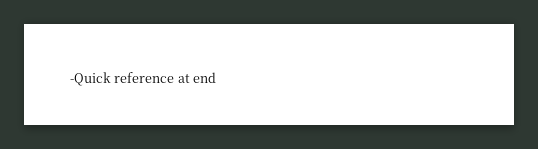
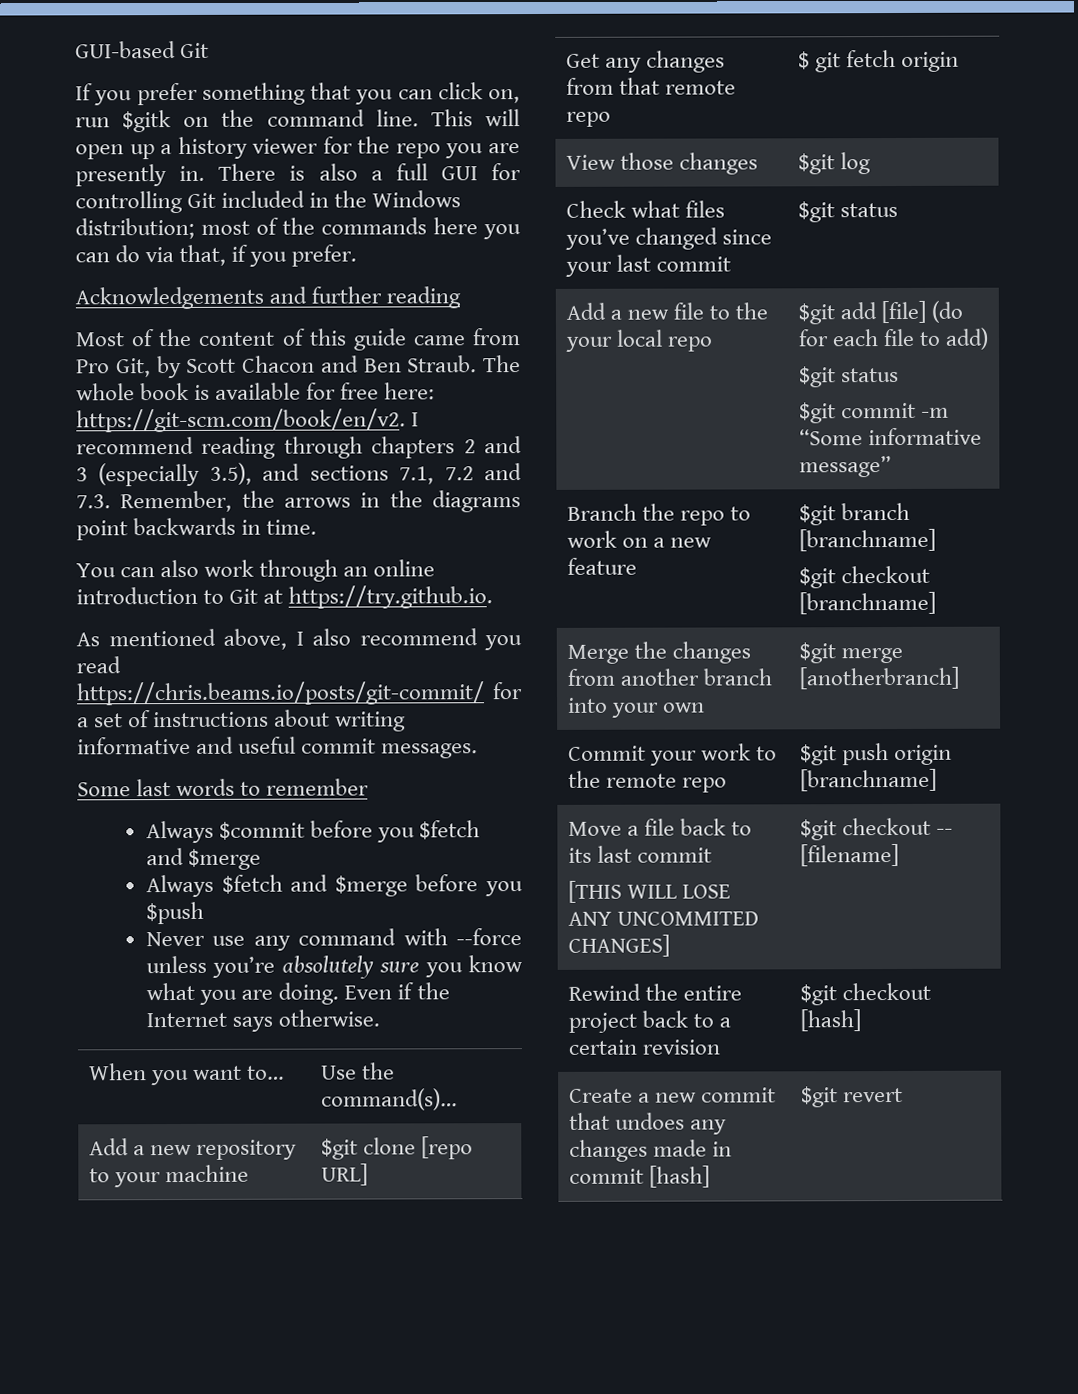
- -Quick reference at end
+ GUI-based Git
+ If you prefer something that you can click on, run $gitk on the command line. This will open up a history viewer for the repo you are presently in. There is also a full GUI for controlling Git included in the Windows distribution; most of the commands here you can do via that, if you prefer.
+ Acknowledgements and further reading
+ Most of the content of this guide came from Pro Git, by Scott Chacon and Ben Straub. The whole book is available for free here: https://git-scm.com/book/en/v2. I recommend reading through chapters 2 and 3 (especially 3.5), and sections 7.1, 7.2 and 7.3. Remember, the arrows in the diagrams point backwards in time.
+ You can also work through an online introduction to Git at https://try.github.io.
+ As mentioned above, I also recommend you read https://chris.beams.io/posts/git-commit/ for a set of instructions about writing informative and useful commit messages.
+ Some last words to remember
+ Always $commit before you $fetch and $merge
+ Always $fetch and $merge before you $push
+ Never use any command with --force unless you’re absolutely sure you know what you are doing. Even if the Internet says otherwise.
+ When you want to… | Use the command(s)…
+ Add a new repository to your machine | $git clone [repo URL]
+ Get any changes from that remote repo | $ git fetch origin
+ View those changes | $git log
+ Check what files you’ve changed since your last commit | $git status
+ Add a new file to the your local repo | $git add [file] (do for each file to add)
+ $git status
+ $git commit -m “Some informative message”
+ Branch the repo to work on a new feature | $git branch [branchname]
+ $git checkout [branchname]
+ Merge the changes from another branch into your own | $git merge [anotherbranch]
+ Commit your work to the remote repo | $git push origin [branchname]
+ Move a file back to its last commit
+ [THIS WILL LOSE ANY UNCOMMITED CHANGES] | $git checkout -- [filename]
+ Rewind the entire project back to a certain revision | $git checkout [hash]
+ Create a new commit that undoes any changes made in commit [hash] | $git revert

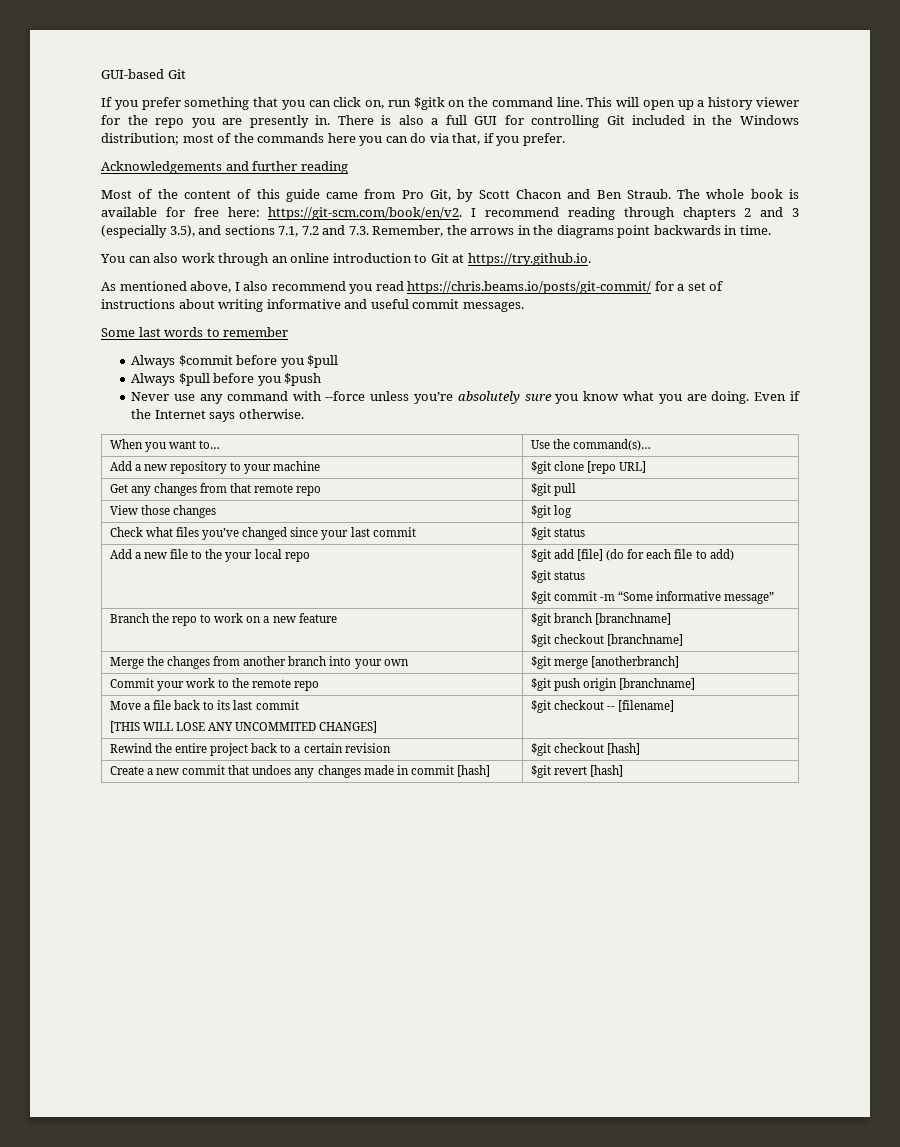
- Always $commit before you $fetch and $merge
- Always $fetch and $merge before you $push
+ Always $commit before you $pull
+ Always $pull before you $push
- Get any changes from that remote repo | $ git fetch origin
+ Get any changes from that remote repo | $git pull
- Create a new commit that undoes any changes made in commit [hash] | $git revert
+ Create a new commit that undoes any changes made in commit [hash] | $git revert [hash]

